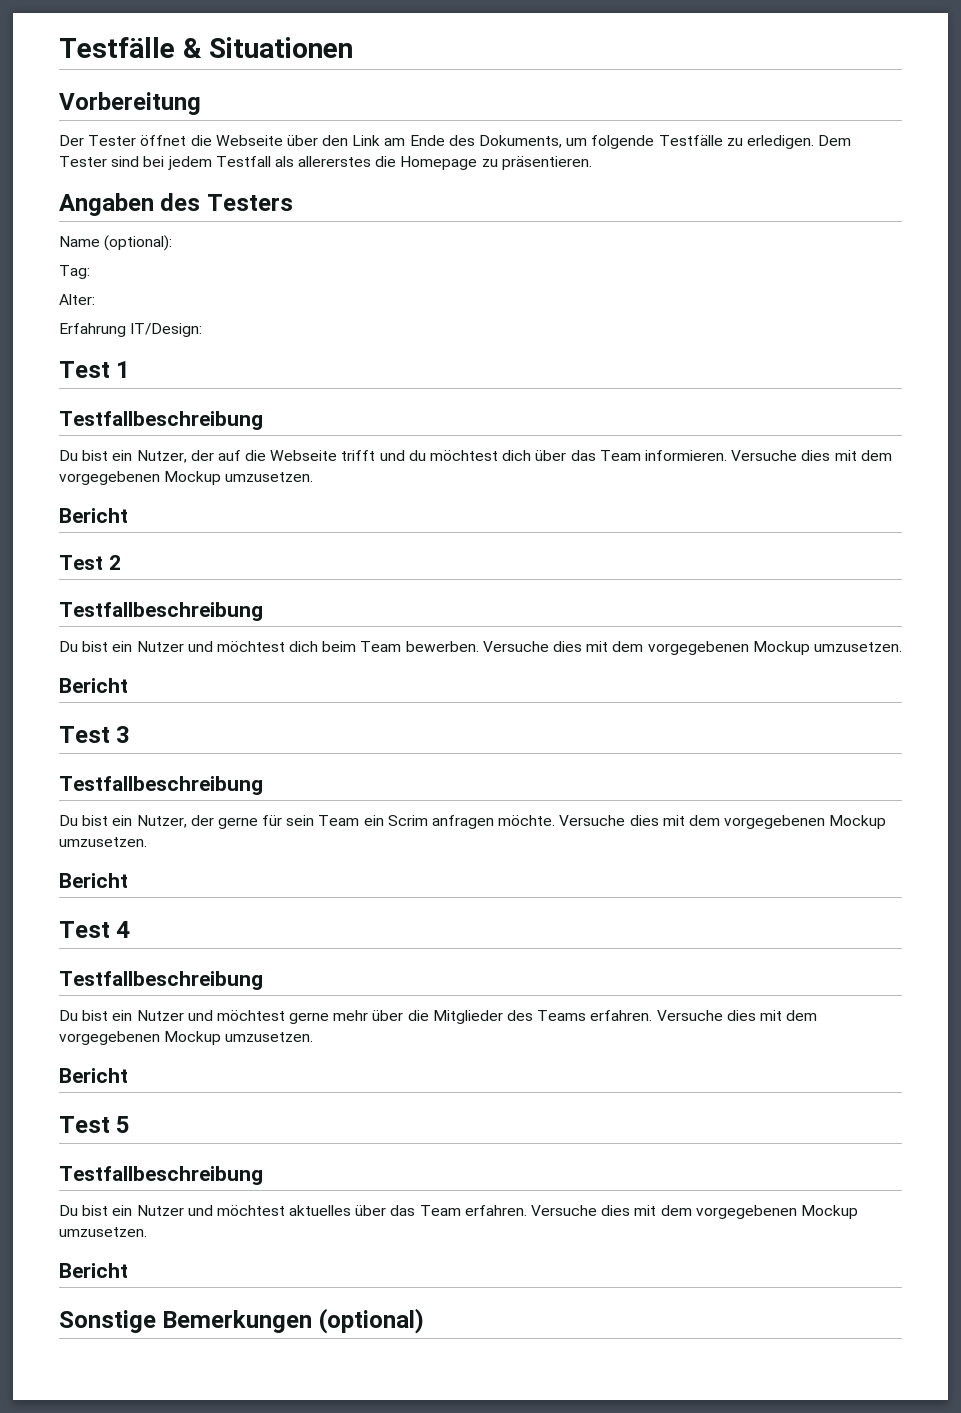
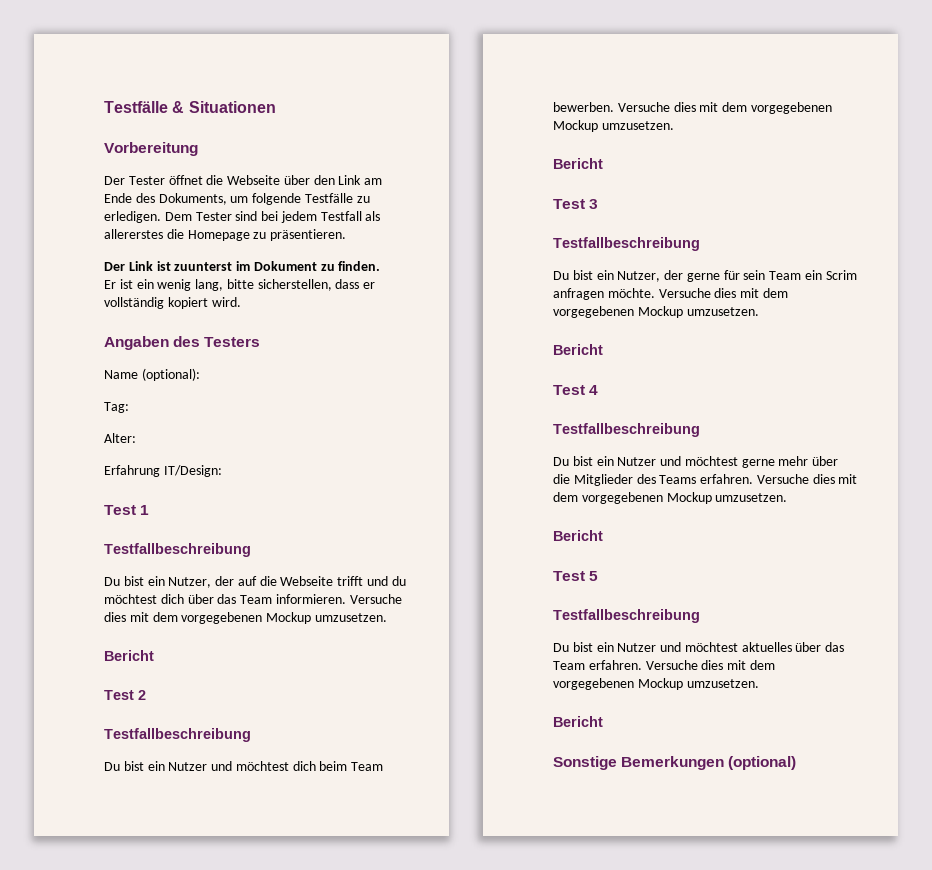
+ Der Link ist zuunterst im Dokument zu finden.
+ Er ist ein wenig lang, bitte sicherstellen, dass er vollständig kopiert wird.

